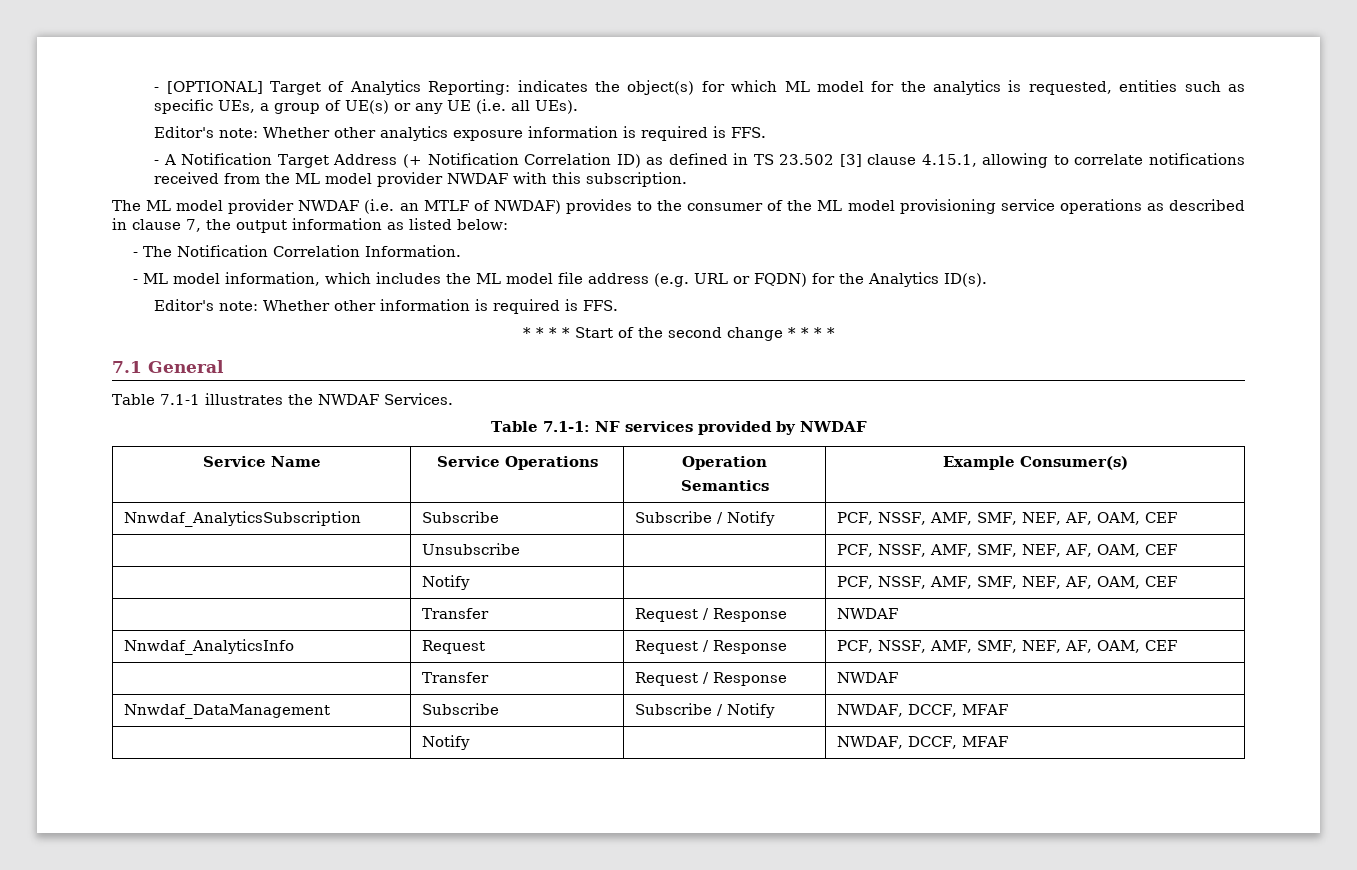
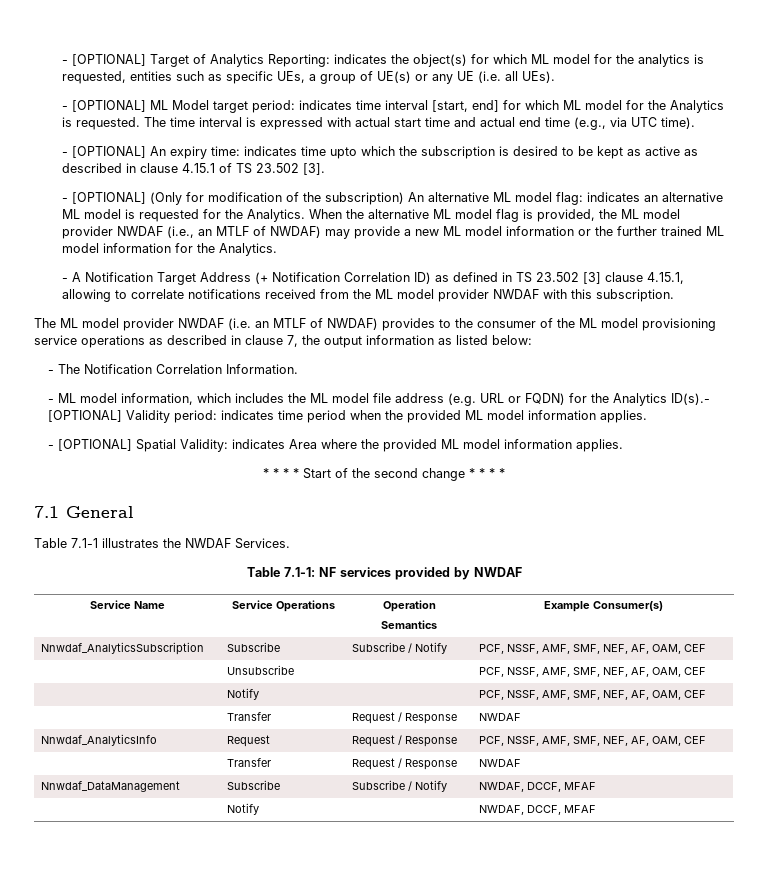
- Editor's note: Whether other analytics exposure information is required is FFS.
+ - [OPTIONAL] ML Model target period: indicates time interval [start, end] for which ML model for the Analytics is requested. The time interval is expressed with actual start time and actual end time (e.g., via UTC time).
+ - [OPTIONAL] An expiry time: indicates time upto which the subscription is desired to be kept as active as described in clause 4.15.1 of TS 23.502 [3].
+ - [OPTIONAL] (Only for modification of the subscription) An alternative ML model flag: indicates an alternative ML model is requested for the Analytics. When the alternative ML model flag is provided, the ML model provider NWDAF (i.e., an MTLF of NWDAF) may provide a new ML model information or the further trained ML model information for the Analytics.
- - ML model information, which includes the ML model file address (e.g. URL or FQDN) for the Analytics ID(s).
- Editor's note: Whether other information is required is FFS.
+ - ML model information, which includes the ML model file address (e.g. URL or FQDN) for the Analytics ID(s).- [OPTIONAL] Validity period: indicates time period when the provided ML model information applies.
+ - [OPTIONAL] Spatial Validity: indicates Area where the provided ML model information applies.

